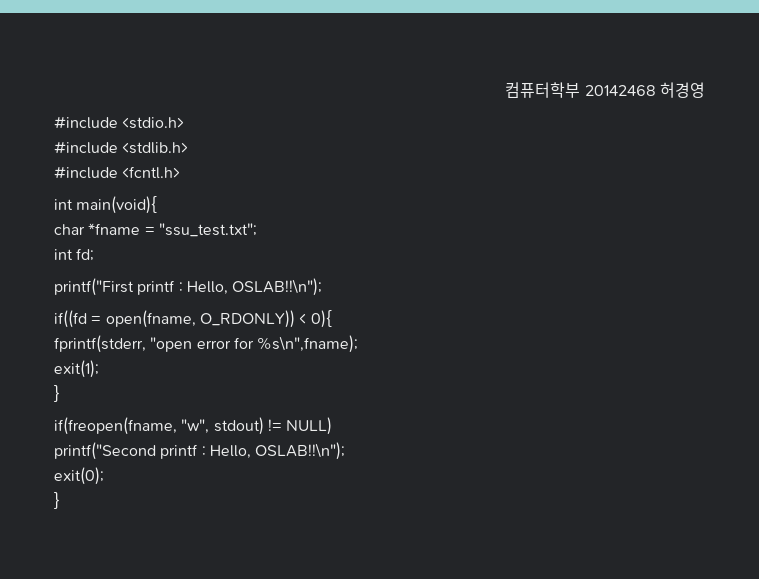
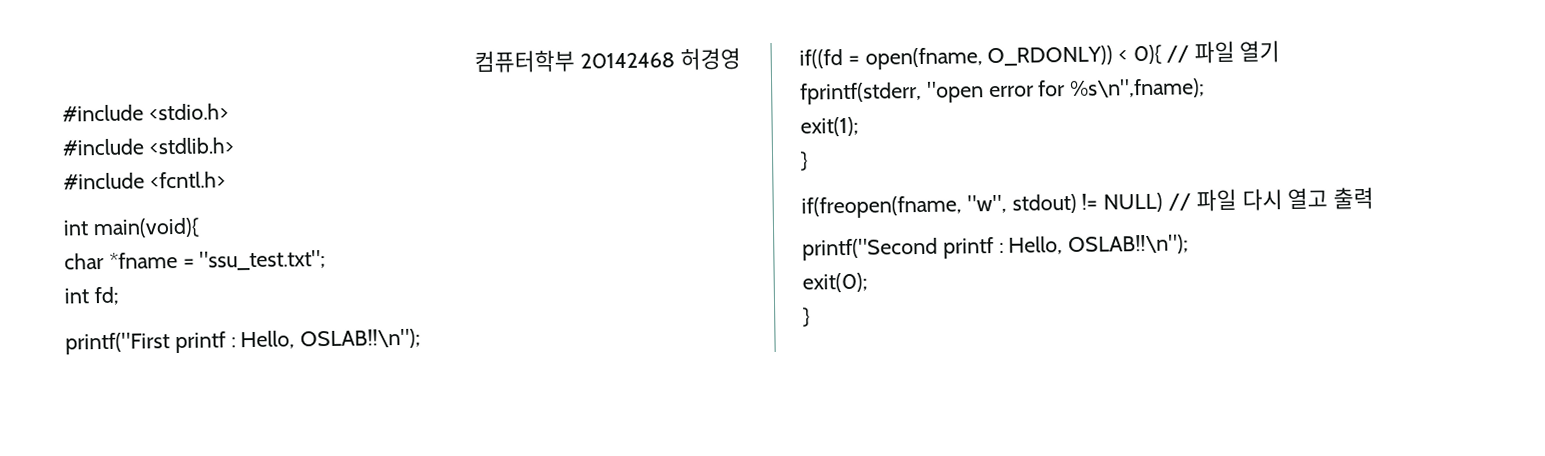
- if((fd = open(fname, O_RDONLY)) < 0){
+ if((fd = open(fname, O_RDONLY)) < 0){ // 파일 열기
- if(freopen(fname, "w", stdout) != NULL)
+ if(freopen(fname, "w", stdout) != NULL) // 파일 다시 열고 출력

